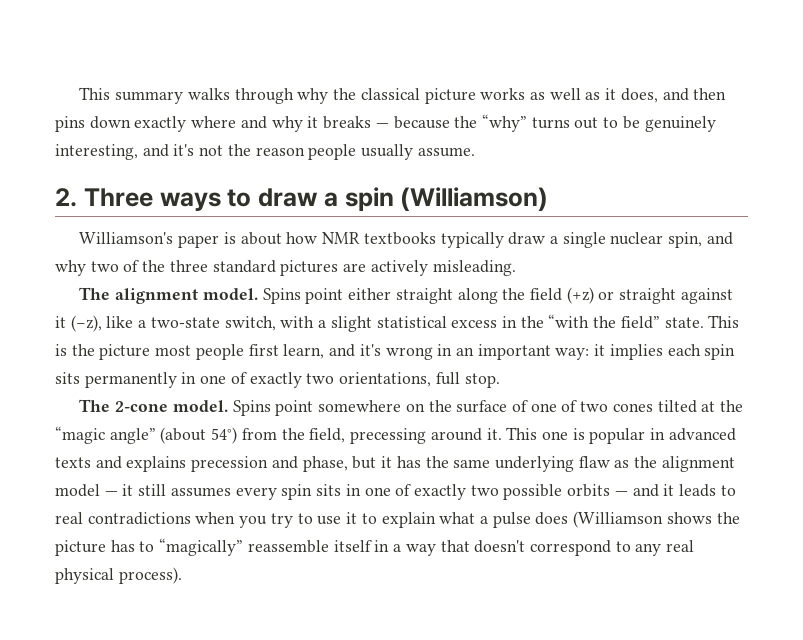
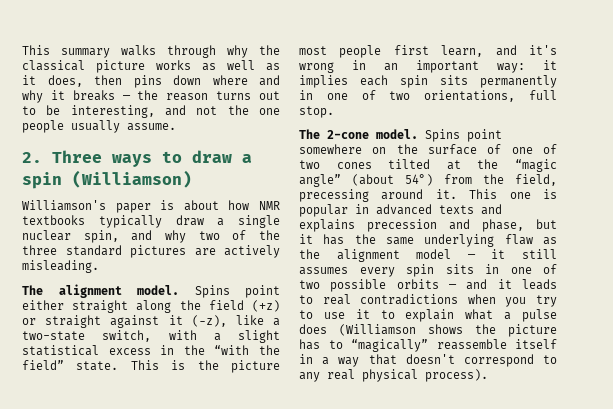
- This summary walks through why the classical picture works as well as it does, and then pins down exactly where and why it breaks — because the “why” turns out to be genuinely interesting, and it's not the reason people usually assume.
+ This summary walks through why the classical picture works as well as it does, then pins down where and why it breaks — the reason turns out to be interesting, and not the one people usually assume.
- This is the picture most people first learn, and it's wrong in an important way: it implies each spin sits permanently in one of exactly two orientations, full stop.
+ This is the picture most people first learn, and it's wrong in an important way: it implies each spin sits permanently in one of two orientations, full stop.
- This one is popular in advanced texts and explains precession and phase, but it has the same underlying flaw as the alignment model — it still assumes every spin sits in one of exactly two possible orbits — and it leads to real contradictions when you try to use it to explain what a pulse does (Williamson shows the picture has to “magically” reassemble itself in a way that doesn't correspond to any real physical process).
+ This one is popular in advanced texts and explains precession and phase, but it has the same underlying flaw as the alignment model — it still assumes every spin sits in one of two possible orbits — and it leads to real contradictions when you try to use it to explain what a pulse does (Williamson shows the picture has to “magically” reassemble itself in a way that doesn't correspond to any real physical process).

